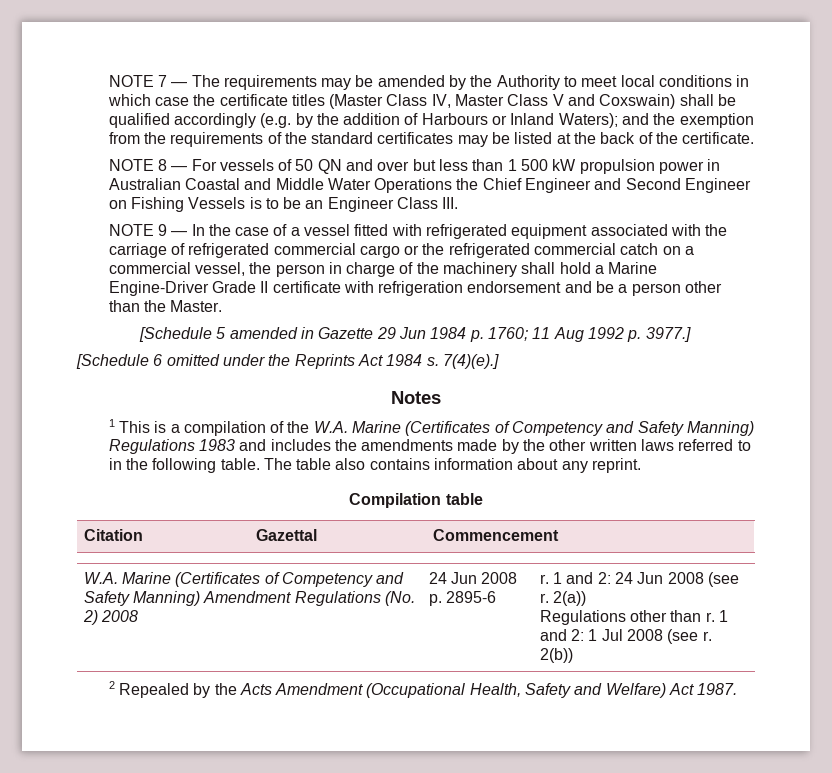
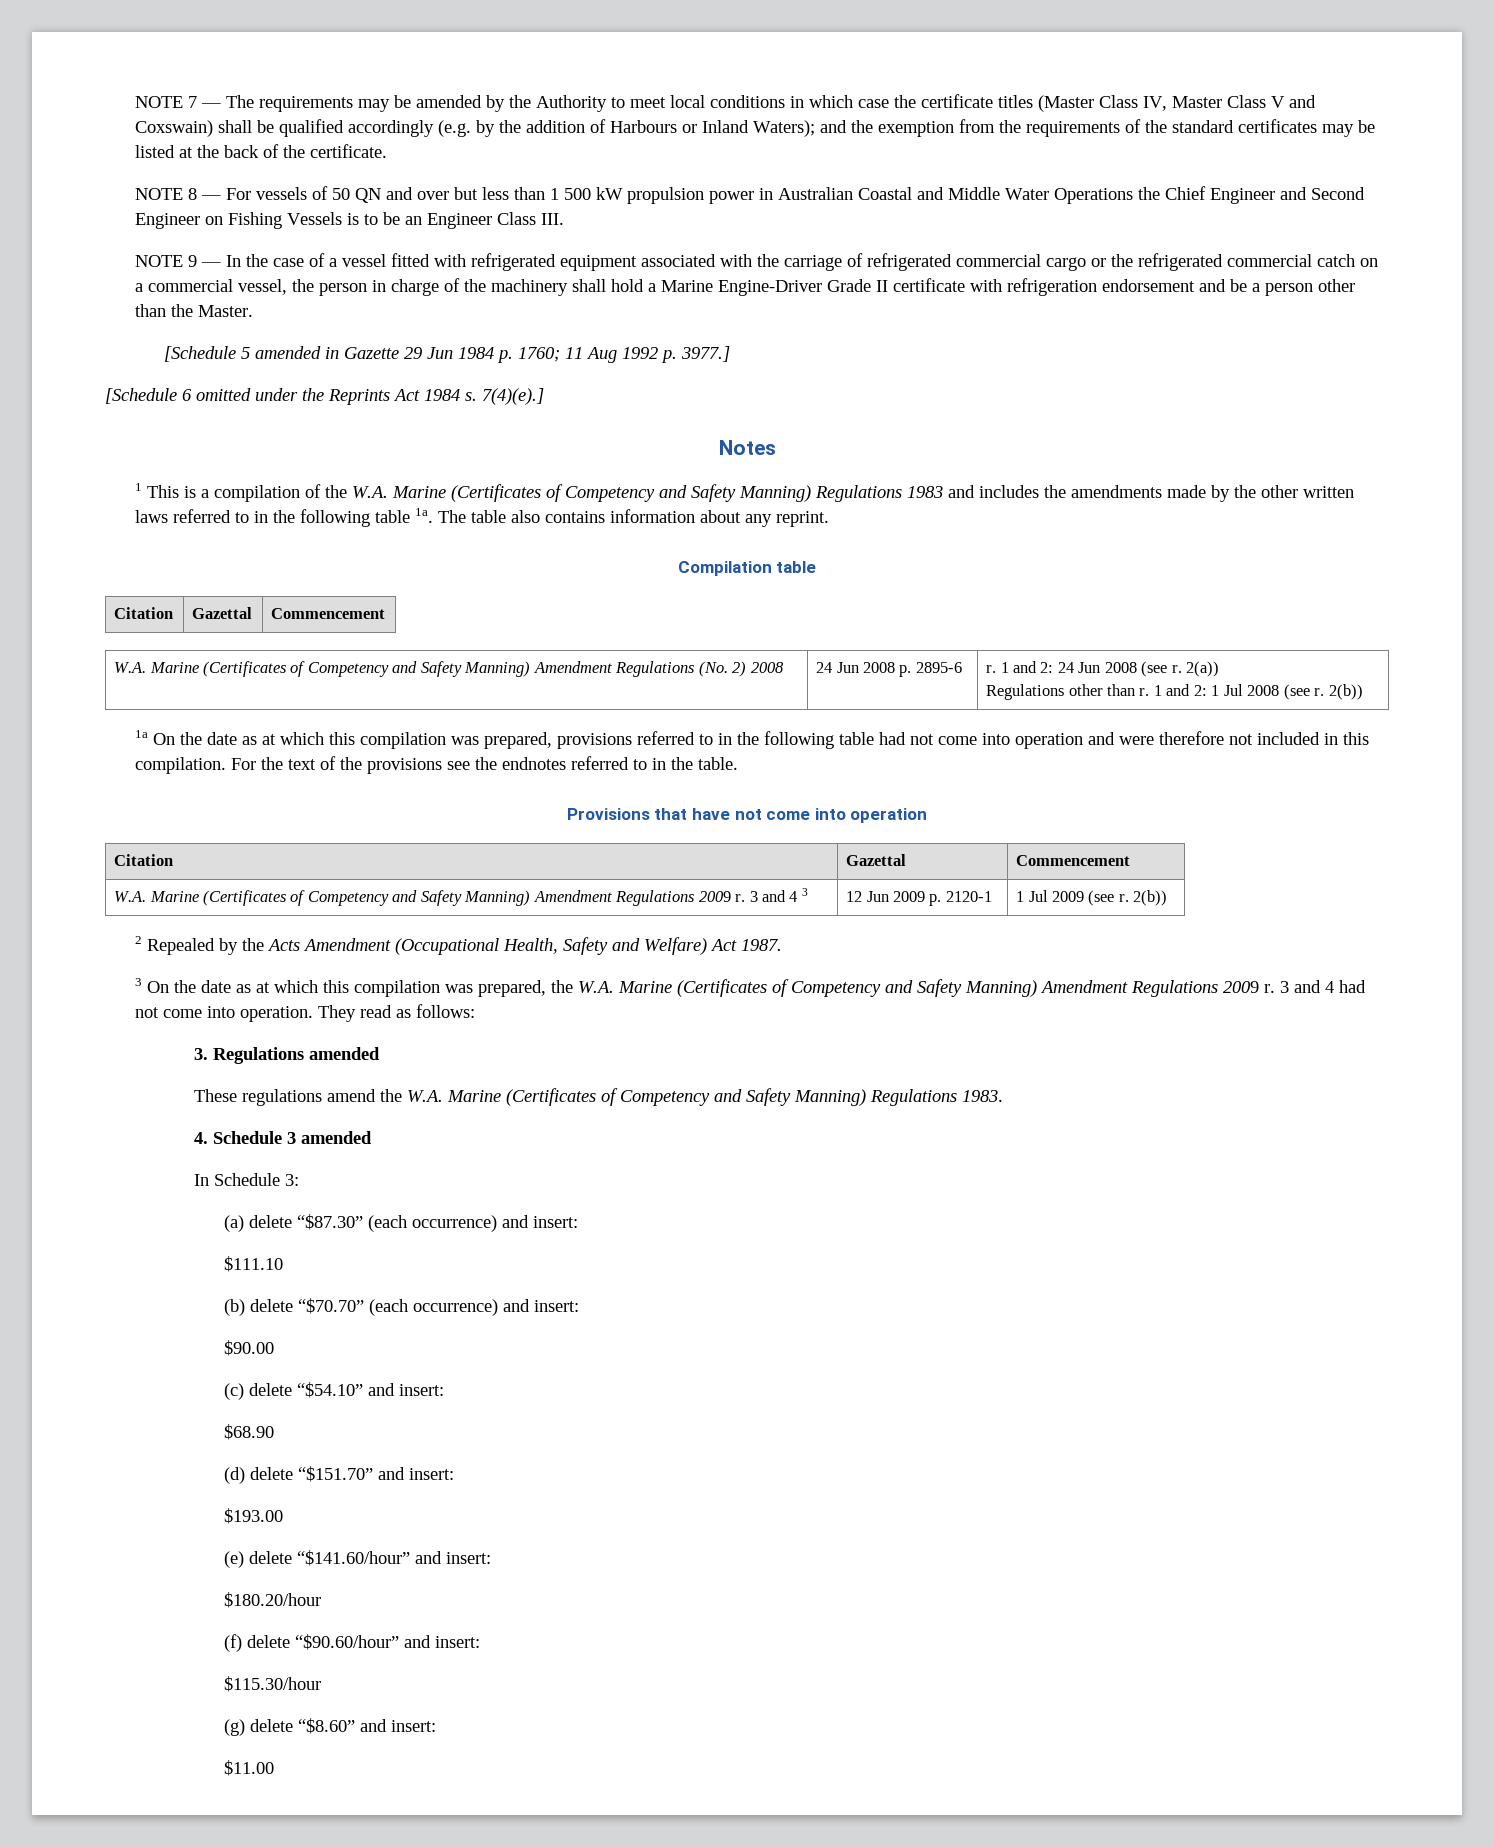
- 1 This is a compilation of the W.A. Marine (Certificates of Competency and Safety Manning) Regulations 1983 and includes the amendments made by the other written laws referred to in the following table.
+ 1 This is a compilation of the W.A. Marine (Certificates of Competency and Safety Manning) Regulations 1983 and includes the amendments made by the other written laws referred to in the following table 1a.
+ 1a On the date as at which this compilation was prepared, provisions referred to in the following table had not come into operation and were therefore not included in this compilation. For the text of the provisions see the endnotes referred to in the table.
+ Provisions that have not come into operation
+ Citation | Gazettal | Commencement
+ W.A. Marine (Certificates of Competency and Safety Manning) Amendment Regulations 2009 r. 3 and 4 3 | 12 Jun 2009 p. 2120-1 | 1 Jul 2009 (see r. 2(b))
+ 3 On the date as at which this compilation was prepared, the W.A. Marine (Certificates of Competency and Safety Manning) Amendment Regulations 2009 r. 3 and 4 had not come into operation. They read as follows:
+ 3. Regulations amended
+ These regulations amend the W.A. Marine (Certificates of Competency and Safety Manning) Regulations 1983.
+ 4. Schedule 3 amended
+ In Schedule 3:
+ (a) delete “$87.30” (each occurrence) and insert:
+ $111.10
+ (b) delete “$70.70” (each occurrence) and insert:
+ $90.00
+ (c) delete “$54.10” and insert:
+ $68.90
+ (d) delete “$151.70” and insert:
+ $193.00
+ (e) delete “$141.60/hour” and insert:
+ $180.20/hour
+ (f) delete “$90.60/hour” and insert:
+ $115.30/hour
+ (g) delete “$8.60” and insert:
+ $11.00

